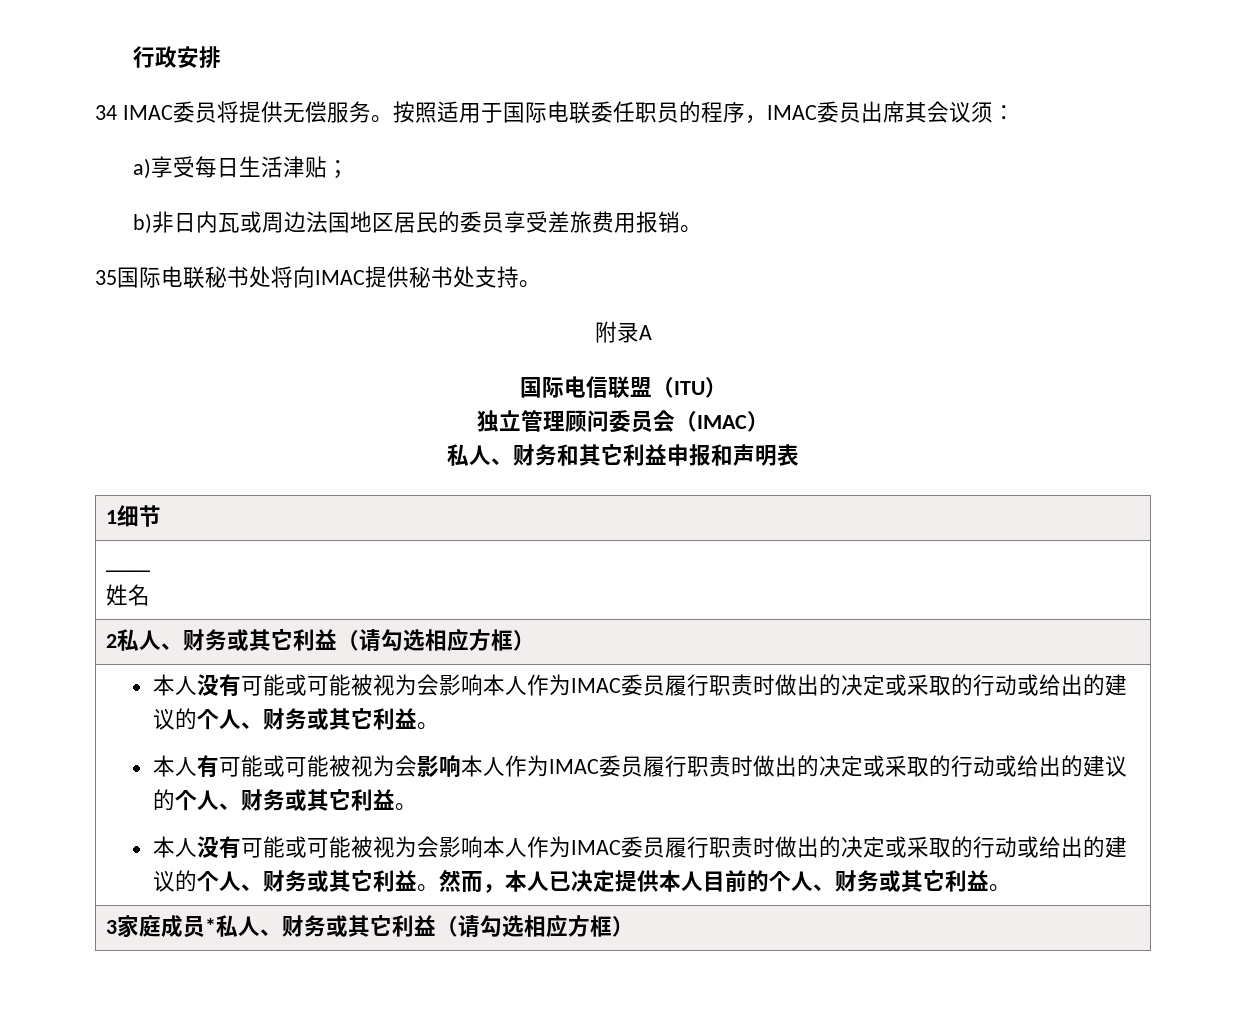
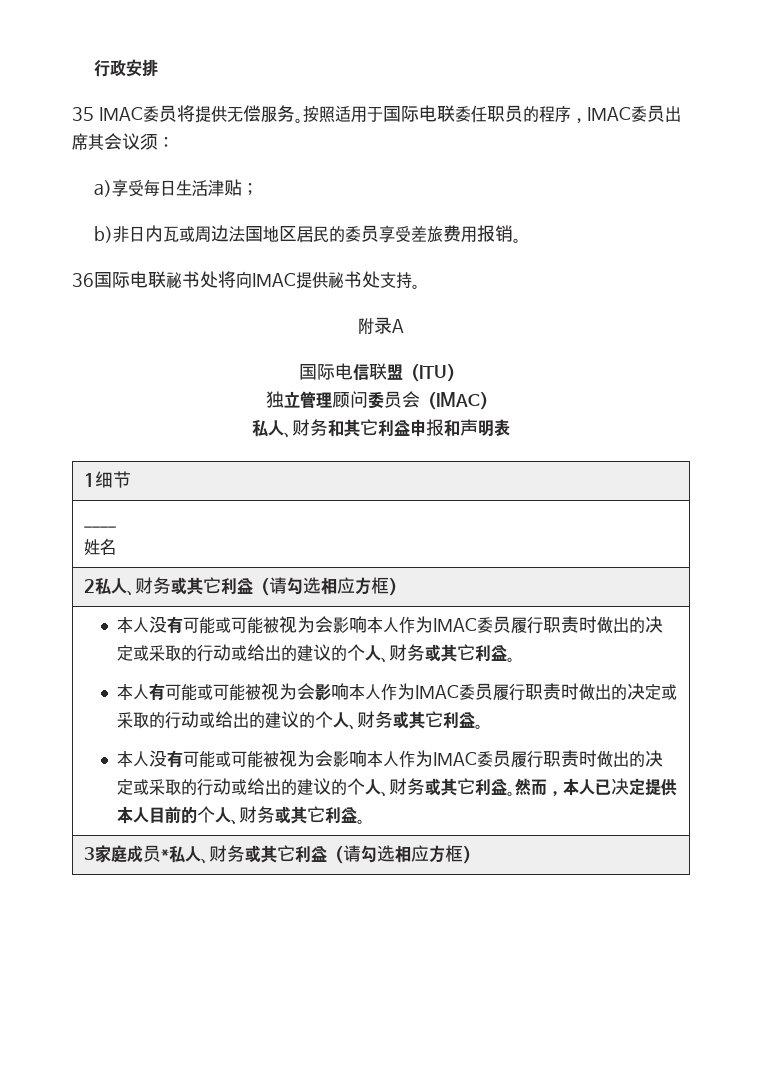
- 34 IMAC委员将提供无偿服务。
+ 35 IMAC委员将提供无偿服务。
- 35国际电联秘书处将向IMAC提供秘书处支持。
+ 36国际电联秘书处将向IMAC提供秘书处支持。

